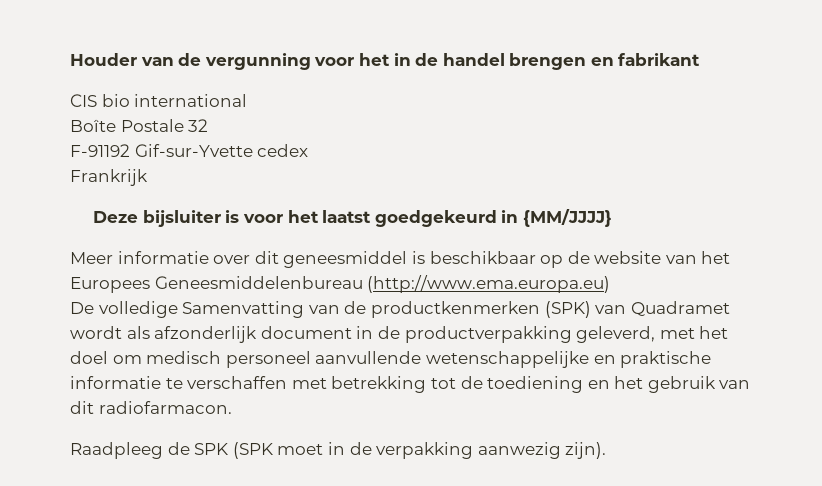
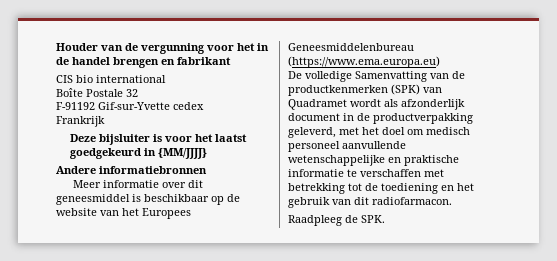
+ Andere informatiebronnen
- Meer informatie over dit geneesmiddel is beschikbaar op de website van het Europees Geneesmiddelenbureau (http://www.ema.europa.eu)
+ Meer informatie over dit geneesmiddel is beschikbaar op de website van het Europees Geneesmiddelenbureau (https://www.ema.europa.eu)
- Raadpleeg de SPK (SPK moet in de verpakking aanwezig zijn).
+ Raadpleeg de SPK.

